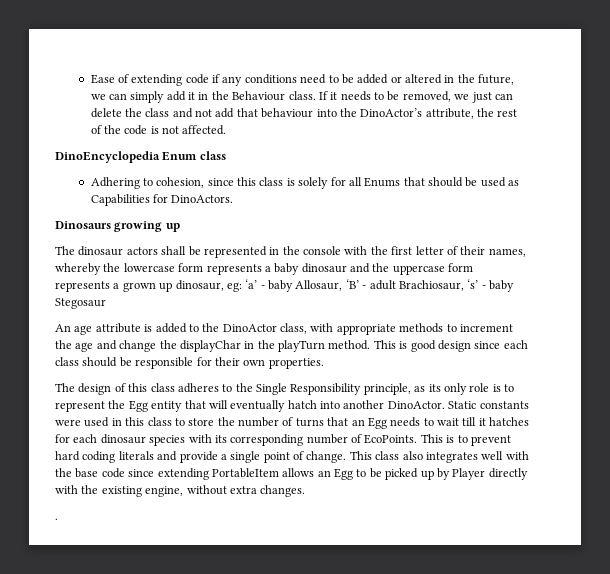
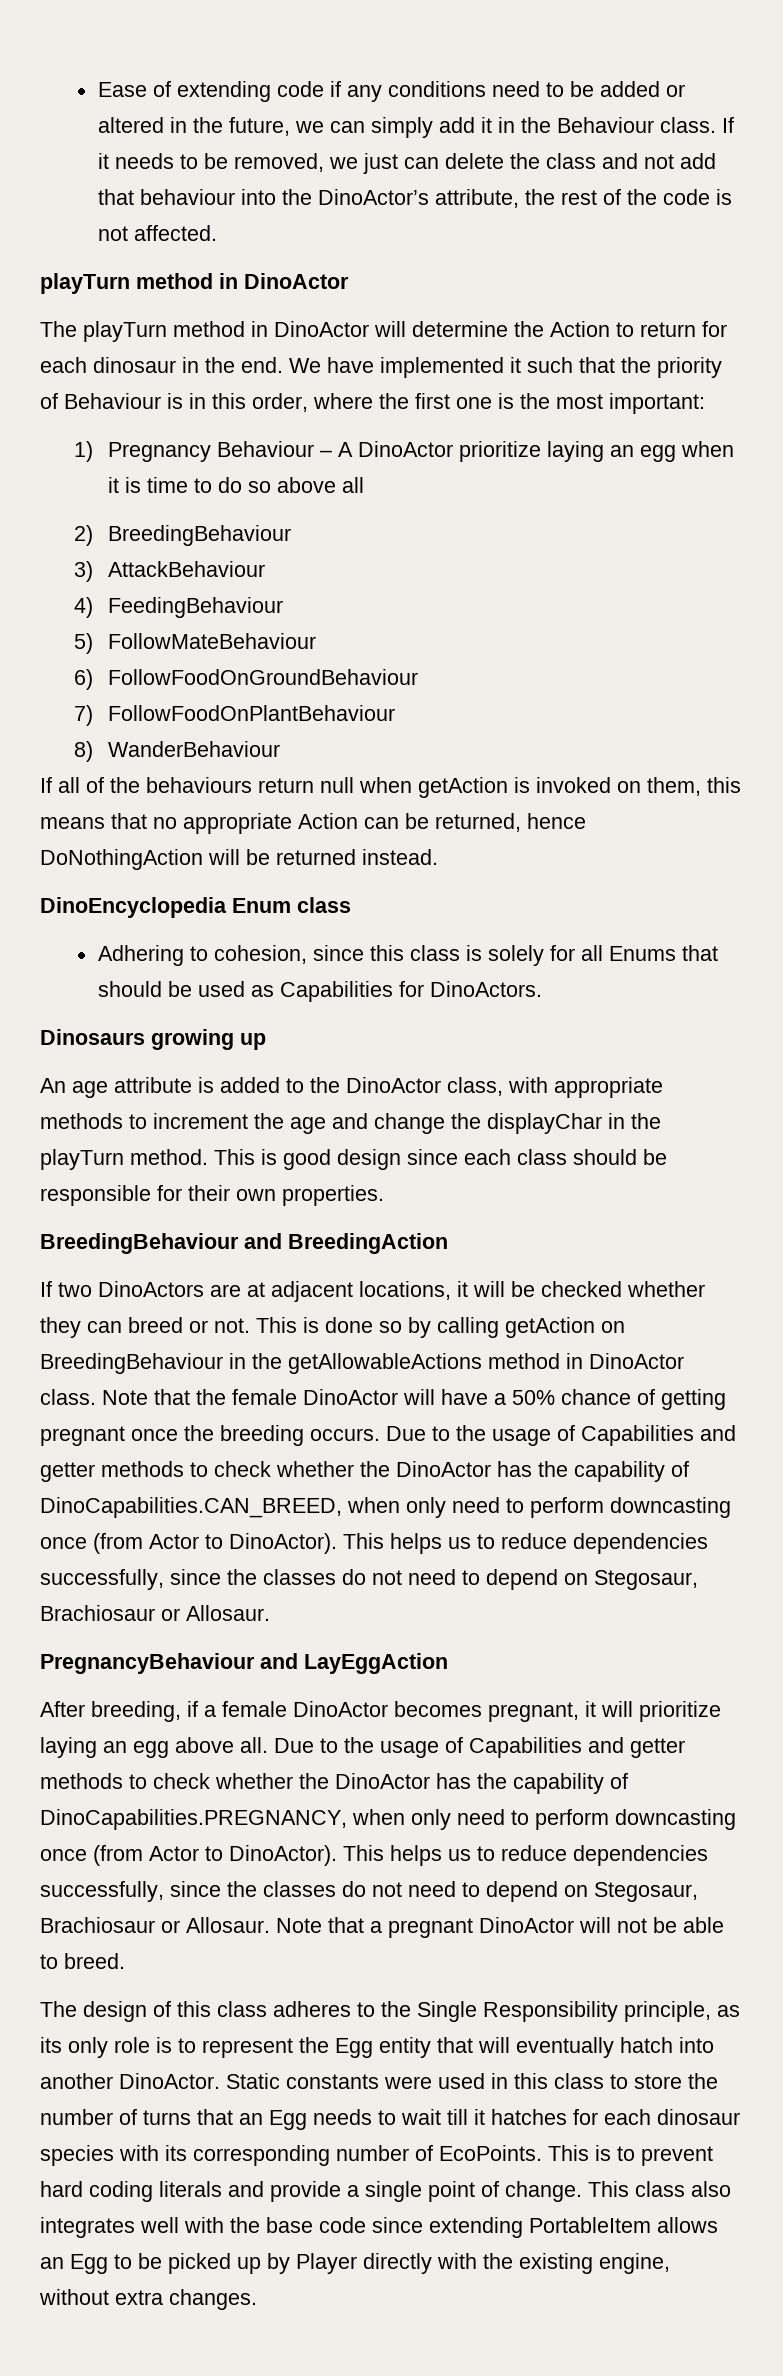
  If it needs to be removed, we just can delete the class and not add that behaviour into the DinoActor’s attribute, the rest of the code is not affected.
+ playTurn method in DinoActor
+ The playTurn method in DinoActor will determine the Action to return for each dinosaur in the end. We have implemented it such that the priority of Behaviour is in this order, where the first one is the most important:
+ 1) Pregnancy Behaviour – A DinoActor prioritize laying an egg when it is time to do so above all
+ 2) BreedingBehaviour
+ 3) AttackBehaviour
+ 4) FeedingBehaviour
+ 5) FollowMateBehaviour
+ 6) FollowFoodOnGroundBehaviour
+ 7) FollowFoodOnPlantBehaviour
+ 8) WanderBehaviour
+ If all of the behaviours return null when getAction is invoked on them, this means that no appropriate Action can be returned, hence DoNothingAction will be returned instead.
- The dinosaur actors shall be represented in the console with the first letter of their names, whereby the lowercase form represents a baby dinosaur and the uppercase form represents a grown up dinosaur, eg: ‘a’ - baby Allosaur, ‘B’ - adult Brachiosaur, ‘s’ - baby Stegosaur
+ BreedingBehaviour and BreedingAction
+ If two DinoActors are at adjacent locations, it will be checked whether they can breed or not. This is done so by calling getAction on BreedingBehaviour in the getAllowableActions method in DinoActor class. Note that the female DinoActor will have a 50% chance of getting pregnant once the breeding occurs. Due to the usage of Capabilities and getter methods to check whether the DinoActor has the capability of DinoCapabilities.CAN_BREED, when only need to perform downcasting once (from Actor to DinoActor). This helps us to reduce dependencies successfully, since the classes do not need to depend on Stegosaur, Brachiosaur or Allosaur.
+ PregnancyBehaviour and LayEggAction
+ After breeding, if a female DinoActor becomes pregnant, it will prioritize laying an egg above all. Due to the usage of Capabilities and getter methods to check whether the DinoActor has the capability of DinoCapabilities.PREGNANCY, when only need to perform downcasting once (from Actor to DinoActor). This helps us to reduce dependencies successfully, since the classes do not need to depend on Stegosaur, Brachiosaur or Allosaur. Note that a pregnant DinoActor will not be able to breed.
- .

